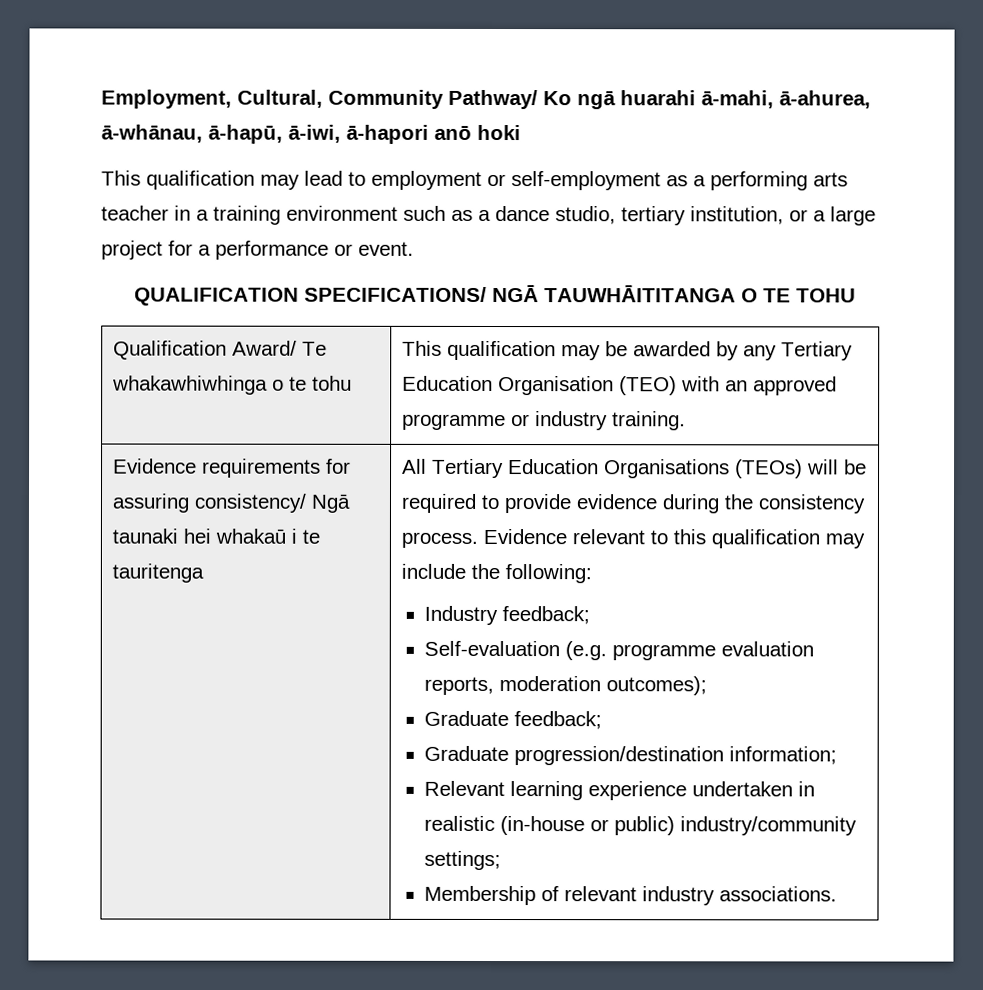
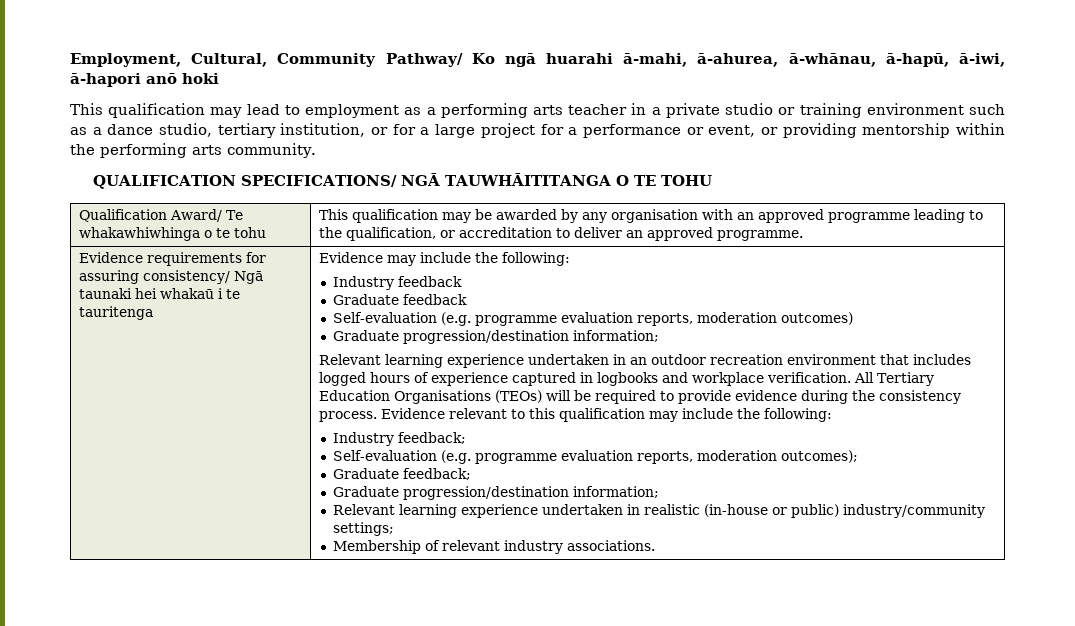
- This qualification may lead to employment or self-employment as a performing arts teacher in a training environment such as a dance studio, tertiary institution, or a large project for a performance or event.
+ This qualification may lead to employment as a performing arts teacher in a private studio or training environment such as a dance studio, tertiary institution, or for a large project for a performance or event, or providing mentorship within the performing arts community.
- Qualification Award/ Te whakawhiwhinga o te tohu | This qualification may be awarded by any Tertiary Education Organisation (TEO) with an approved programme or industry training.
+ Qualification Award/ Te whakawhiwhinga o te tohu | This qualification may be awarded by any organisation with an approved programme leading to the qualification, or accreditation to deliver an approved programme.
+ Evidence may include the following:
+ Industry feedback
+ Graduate feedback
+ Self-evaluation (e.g. programme evaluation reports, moderation outcomes)
+ Graduate progression/destination information;
+ Relevant learning experience undertaken in an outdoor recreation environment that includes logged hours of experience captured in logbooks and workplace verification.

